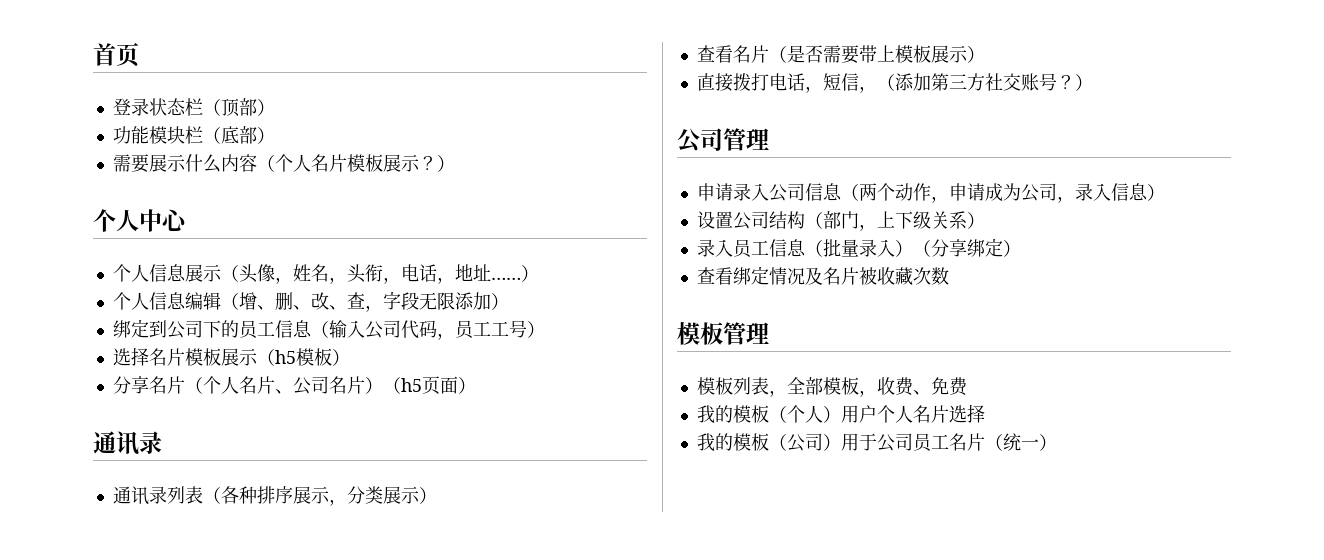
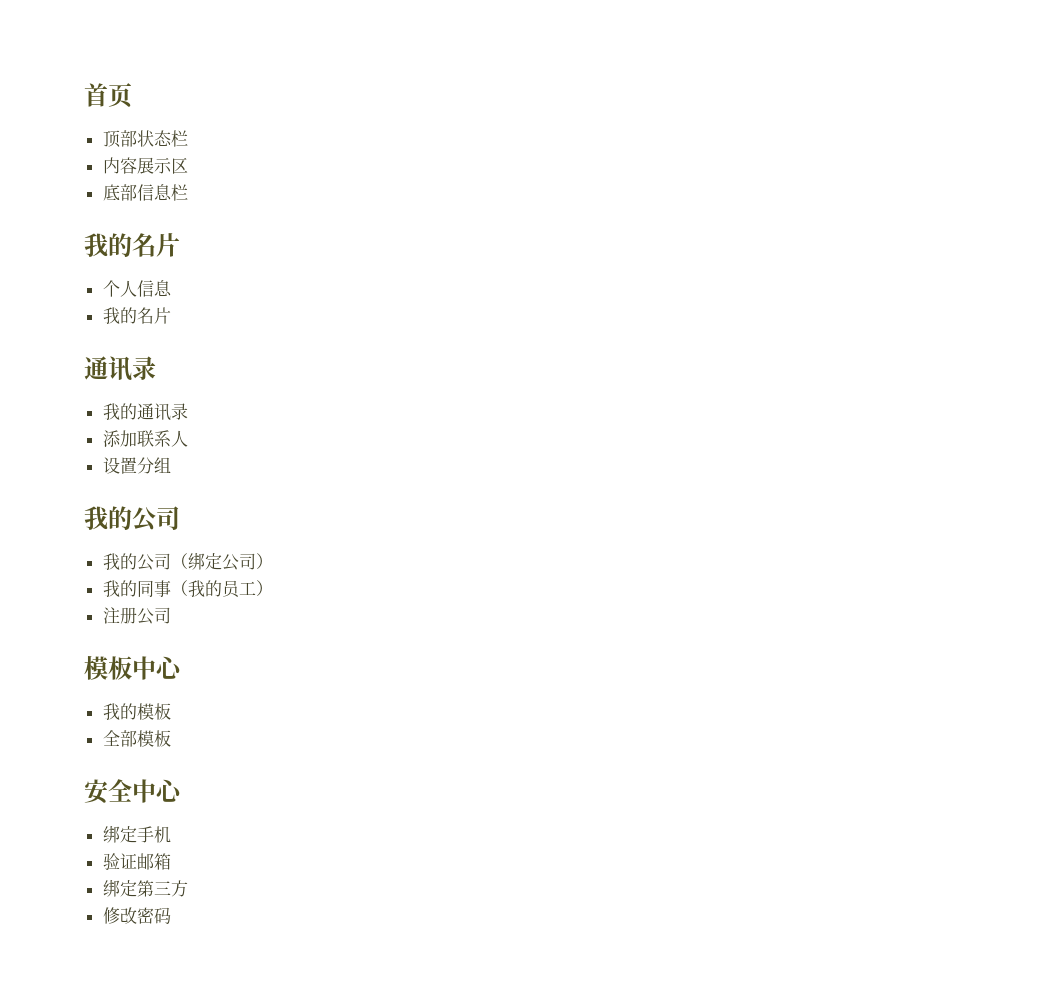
- 登录状态栏（顶部）
- 功能模块栏（底部）
- 需要展示什么内容（个人名片模板展示？）
- 个人中心
- 个人信息展示（头像，姓名，头衔，电话，地址……）
- 个人信息编辑（增、删、改、查，字段无限添加）
- 绑定到公司下的员工信息（输入公司代码，员工工号）
- 选择名片模板展示（h5模板）
- 分享名片（个人名片、公司名片）（h5页面）
+ 顶部状态栏
+ 内容展示区
+ 底部信息栏
+ 我的名片
+ 个人信息
+ 我的名片
  通讯录
- 通讯录列表（各种排序展示，分类展示）
- 查看名片（是否需要带上模板展示）
- 直接拨打电话，短信，（添加第三方社交账号？）
- 公司管理
- 申请录入公司信息（两个动作，申请成为公司，录入信息）
+ 我的通讯录
+ 添加联系人
- 设置公司结构（部门，上下级关系）
- 录入员工信息（批量录入）（分享绑定）
- 查看绑定情况及名片被收藏次数
- 模板管理
- 模板列表，全部模板，收费、免费
- 我的模板（个人）用户个人名片选择
- 我的模板（公司）用于公司员工名片（统一）
+ 设置分组
+ 我的公司
+ 我的公司（绑定公司）
+ 我的同事（我的员工）
+ 注册公司
+ 模板中心
+ 我的模板
+ 全部模板
+ 安全中心
+ 绑定手机
+ 验证邮箱
+ 绑定第三方
+ 修改密码

